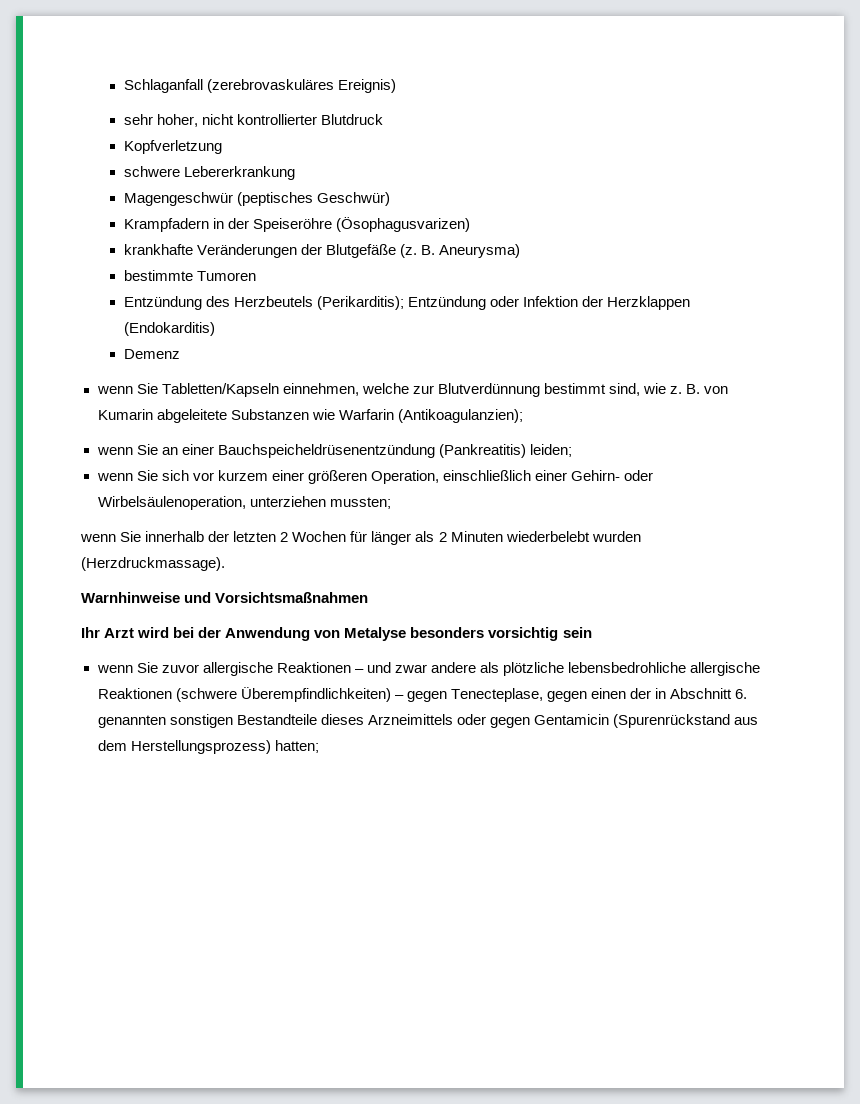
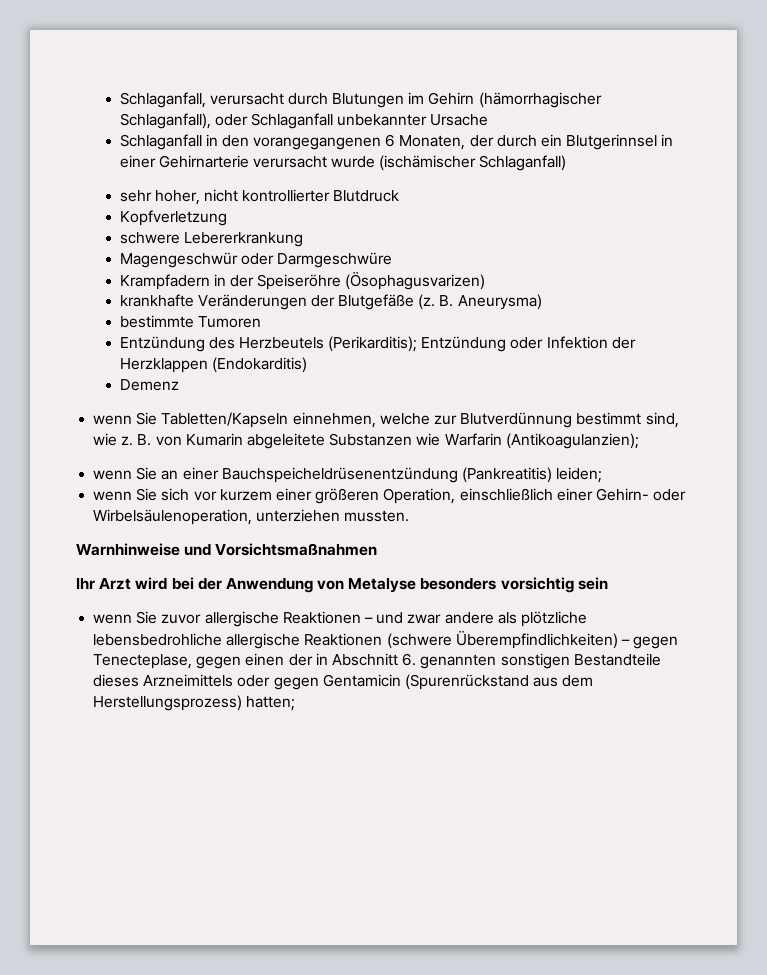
- Schlaganfall (zerebrovaskuläres Ereignis)
+ Schlaganfall, verursacht durch Blutungen im Gehirn (hämorrhagischer Schlaganfall), oder Schlaganfall unbekannter Ursache
+ Schlaganfall in den vorangegangenen 6 Monaten, der durch ein Blutgerinnsel in einer Gehirnarterie verursacht wurde (ischämischer Schlaganfall)
- Magengeschwür (peptisches Geschwür)
+ Magengeschwür oder Darmgeschwüre
- wenn Sie sich vor kurzem einer größeren Operation, einschließlich einer Gehirn- oder Wirbelsäulenoperation, unterziehen mussten;
- wenn Sie innerhalb der letzten 2 Wochen für länger als 2 Minuten wiederbelebt wurden (Herzdruckmassage).
+ wenn Sie sich vor kurzem einer größeren Operation, einschließlich einer Gehirn- oder Wirbelsäulenoperation, unterziehen mussten.

